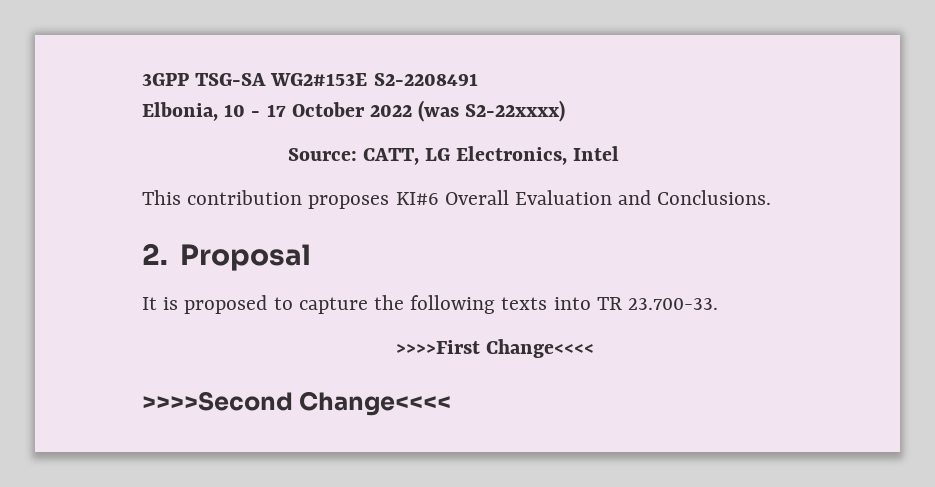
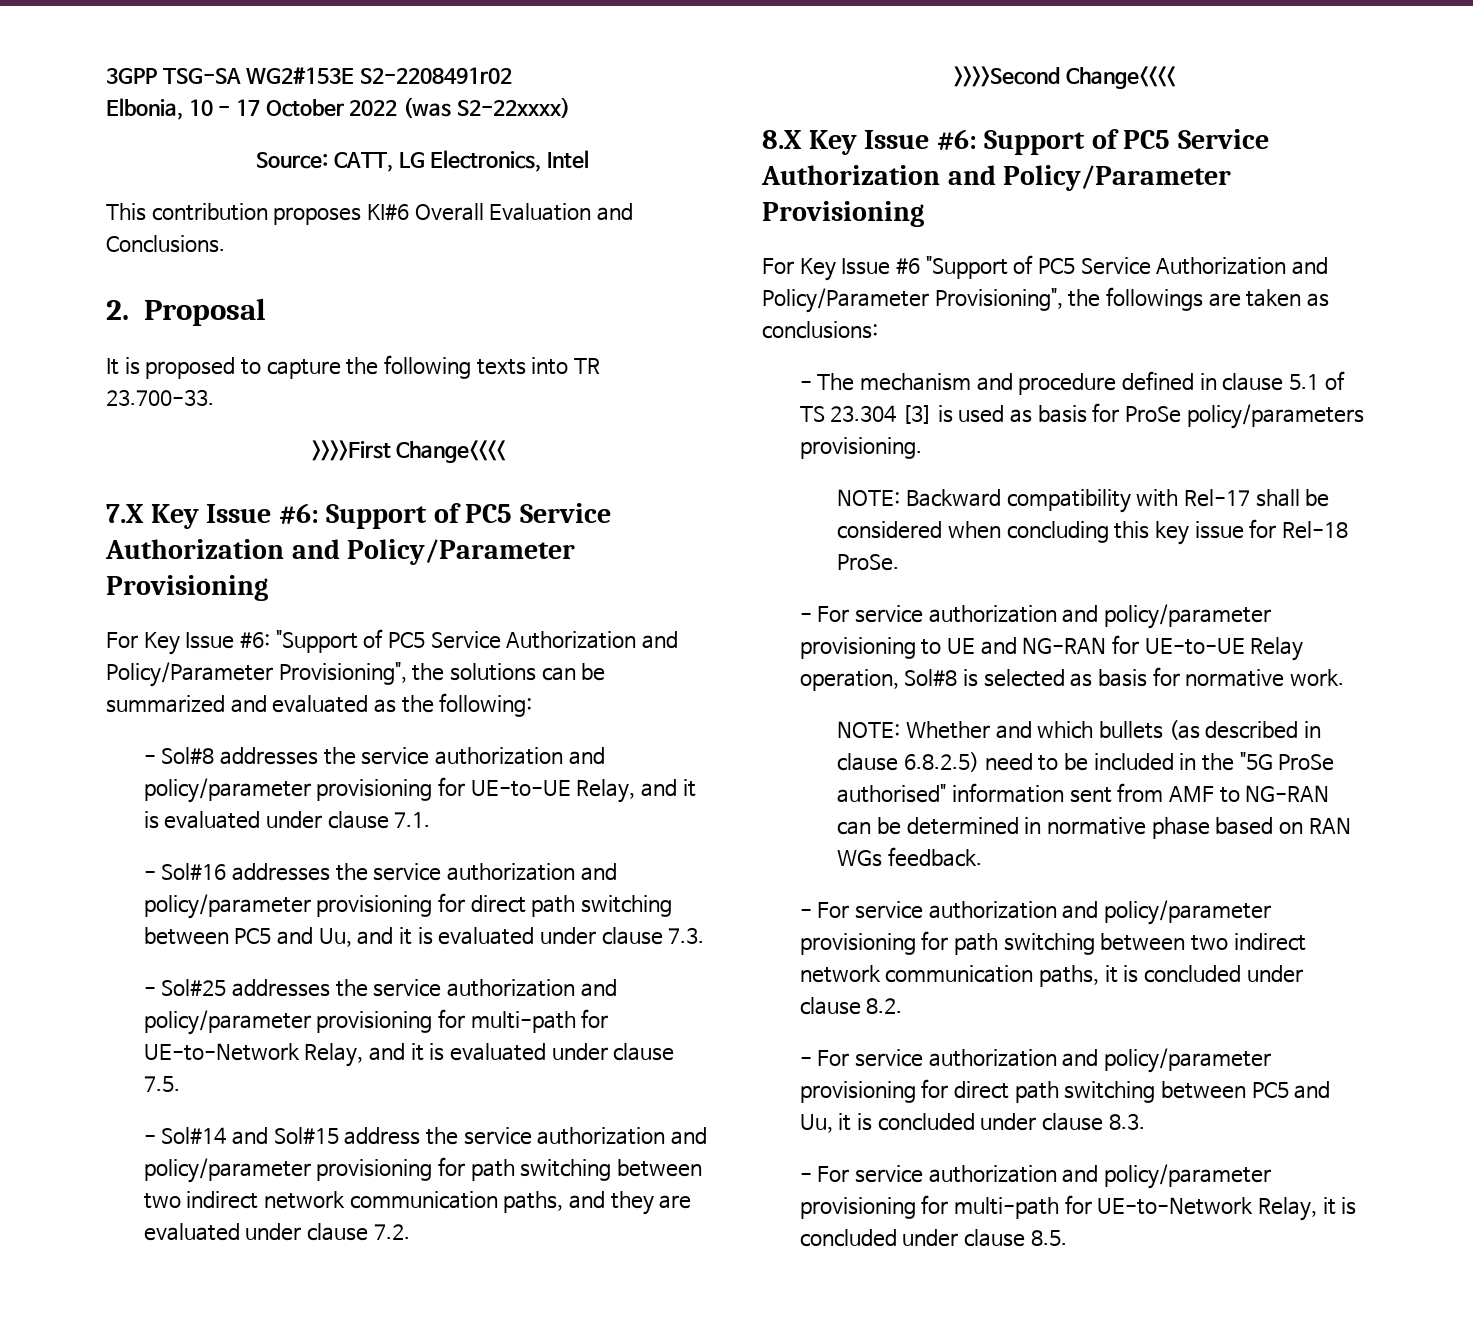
- 3GPP TSG-SA WG2#153E S2-2208491
+ 3GPP TSG-SA WG2#153E S2-2208491r02
+ 7.X Key Issue #6: Support of PC5 Service Authorization and Policy/Parameter Provisioning
+ For Key Issue #6: "Support of PC5 Service Authorization and Policy/Parameter Provisioning", the solutions can be summarized and evaluated as the following:
+ - Sol#8 addresses the service authorization and policy/parameter provisioning for UE-to-UE Relay, and it is evaluated under clause 7.1.
+ - Sol#16 addresses the service authorization and policy/parameter provisioning for direct path switching between PC5 and Uu, and it is evaluated under clause 7.3.
+ - Sol#25 addresses the service authorization and policy/parameter provisioning for multi-path for UE-to-Network Relay, and it is evaluated under clause 7.5.
+ - Sol#14 and Sol#15 address the service authorization and policy/parameter provisioning for path switching between two indirect network communication paths, and they are evaluated under clause 7.2.
  >>>>Second Change<<<<
+ 8.X Key Issue #6: Support of PC5 Service Authorization and Policy/Parameter Provisioning
+ For Key Issue #6 "Support of PC5 Service Authorization and Policy/Parameter Provisioning", the followings are taken as conclusions:
+ - The mechanism and procedure defined in clause 5.1 of TS 23.304 [3] is used as basis for ProSe policy/parameters provisioning.
+ NOTE: Backward compatibility with Rel-17 shall be considered when concluding this key issue for Rel-18 ProSe.
+ - For service authorization and policy/parameter provisioning to UE and NG-RAN for UE-to-UE Relay operation, Sol#8 is selected as basis for normative work.
+ NOTE: Whether and which bullets (as described in clause 6.8.2.5) need to be included in the "5G ProSe authorised" information sent from AMF to NG-RAN can be determined in normative phase based on RAN WGs feedback.
+ - For service authorization and policy/parameter provisioning for path switching between two indirect network communication paths, it is concluded under clause 8.2.
+ - For service authorization and policy/parameter provisioning for direct path switching between PC5 and Uu, it is concluded under clause 8.3.
+ - For service authorization and policy/parameter provisioning for multi-path for UE-to-Network Relay, it is concluded under clause 8.5.

